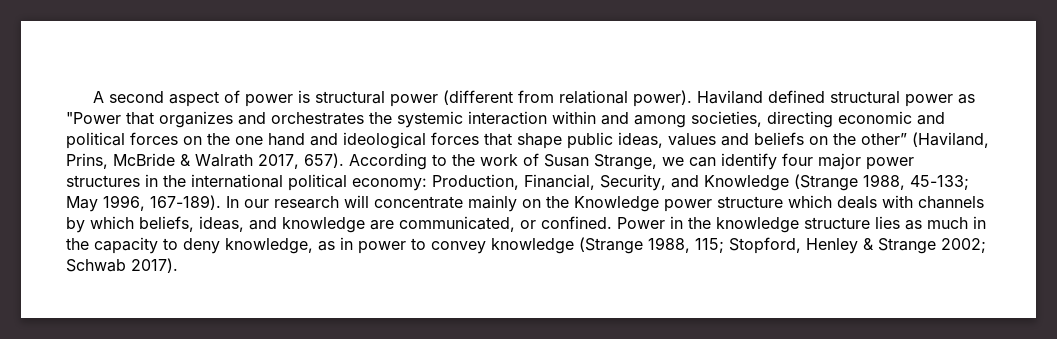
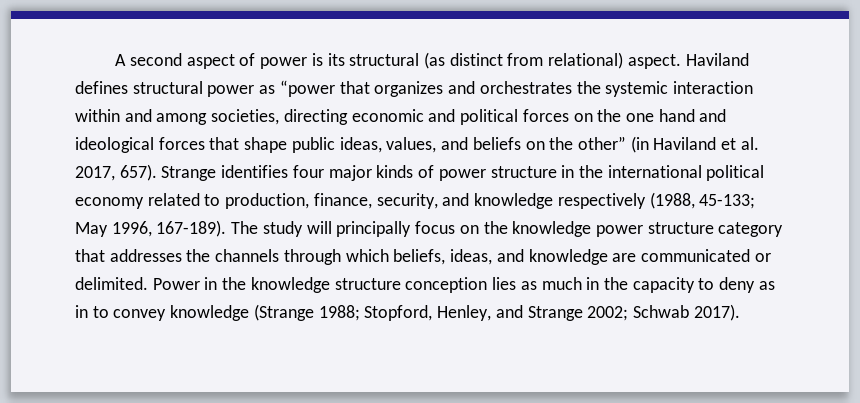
- A second aspect of power is structural power (different from relational power). Haviland defined structural power as "Power that organizes and orchestrates the systemic interaction within and among societies, directing economic and political forces on the one hand and ideological forces that shape public ideas, values and beliefs on the other” (Haviland, Prins, McBride & Walrath 2017, 657). According to the work of Susan Strange, we can identify four major power structures in the international political economy: Production, Financial, Security, and Knowledge (Strange 1988, 45-133; May 1996, 167-189). In our research will concentrate mainly on the Knowledge power structure which deals with channels by which beliefs, ideas, and knowledge are communicated, or confined.
+ A second aspect of power is its structural (as distinct from relational) aspect. Haviland defines structural power as “power that organizes and orchestrates the systemic interaction within and among societies, directing economic and political forces on the one hand and ideological forces that shape public ideas, values, and beliefs on the other” (in Haviland et al. 2017, 657). Strange identifies four major kinds of power structure in the international political economy related to production, finance, security, and knowledge respectively (1988, 45-133; May 1996, 167-189). The study will principally focus on the knowledge power structure category that addresses the channels through which beliefs, ideas, and knowledge are communicated or delimited.
- Power in the knowledge structure lies as much in the capacity to deny knowledge, as in power to convey knowledge (Strange 1988, 115; Stopford, Henley & Strange 2002; Schwab 2017).
+ Power in the knowledge structure conception lies as much in the capacity to deny as in to convey knowledge (Strange 1988; Stopford, Henley, and Strange 2002; Schwab 2017).

